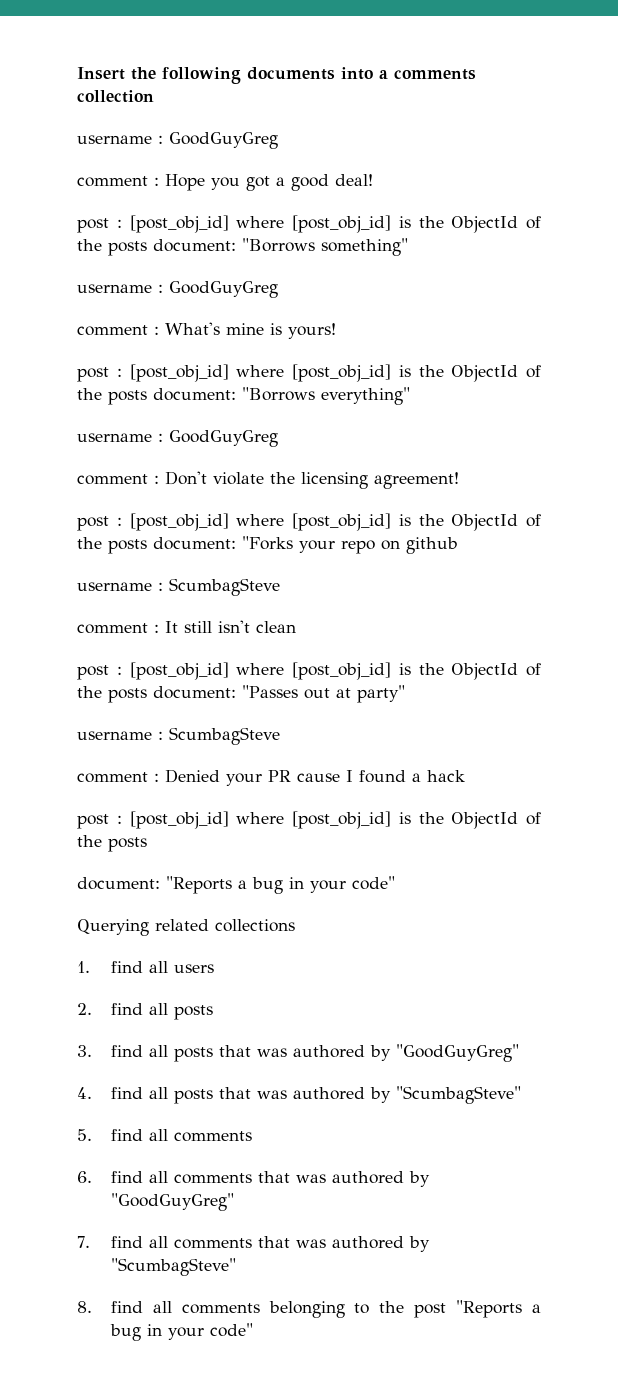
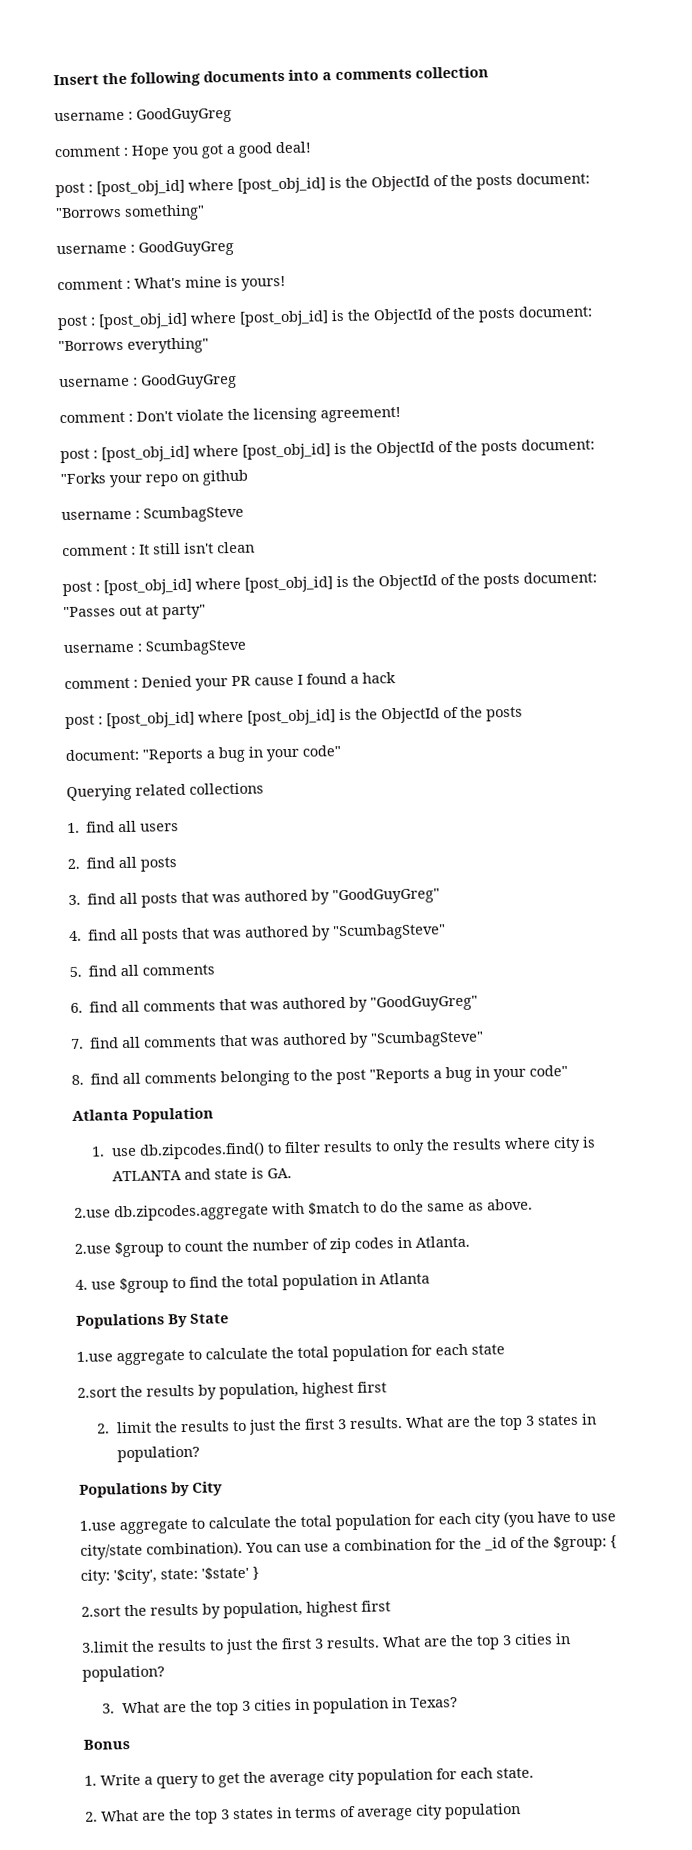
+ Atlanta Population
+ 1. use db.zipcodes.find() to filter results to only the results where city is ATLANTA and state is GA.
+ 2.use db.zipcodes.aggregate with $match to do the same as above.
+ 2.use $group to count the number of zip codes in Atlanta.
+ 4. use $group to find the total population in Atlanta
+ Populations By State
+ 1.use aggregate to calculate the total population for each state
+ 2.sort the results by population, highest first
+ 2. limit the results to just the first 3 results. What are the top 3 states in population?
+ Populations by City
+ 1.use aggregate to calculate the total population for each city (you have to use city/state combination). You can use a combination for the _id of the $group: { city: '$city', state: '$state' }
+ 2.sort the results by population, highest first
+ 3.limit the results to just the first 3 results. What are the top 3 cities in population?
+ 3. What are the top 3 cities in population in Texas?
+ Bonus
+ 1. Write a query to get the average city population for each state.
+ 2. What are the top 3 states in terms of average city population

